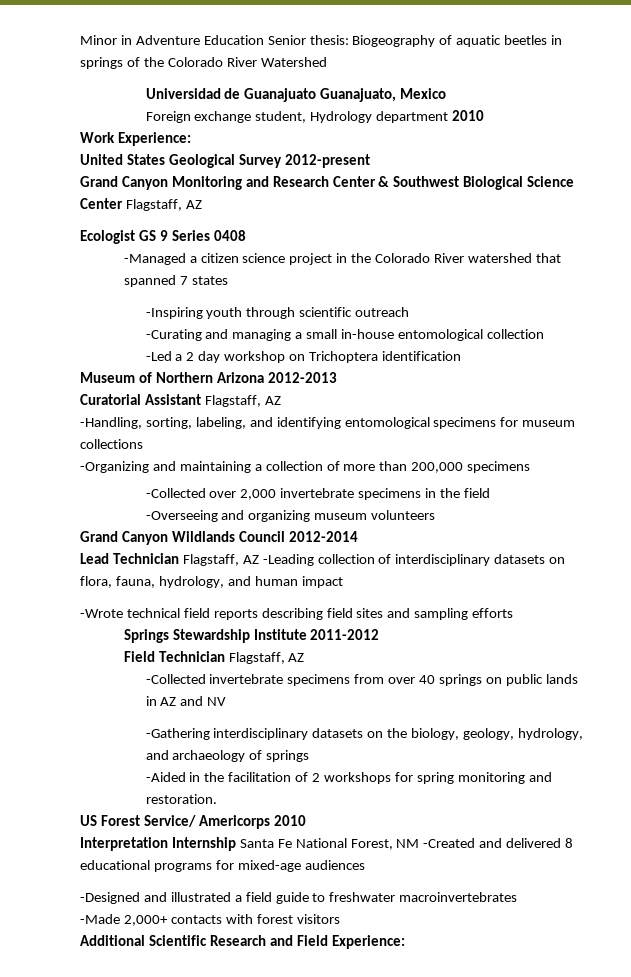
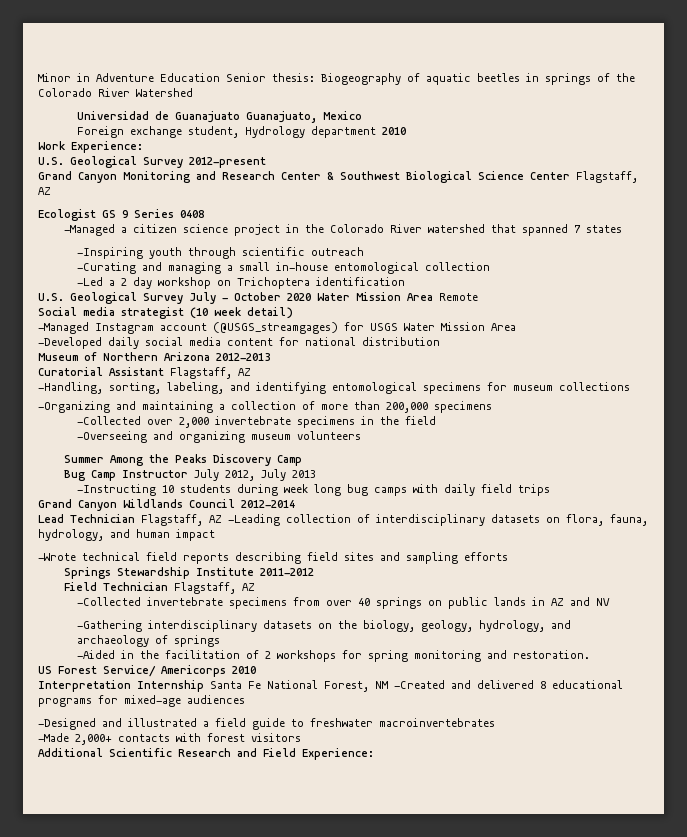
- United States Geological Survey 2012-present
+ U.S. Geological Survey 2012-present
+ U.S. Geological Survey July - October 2020 Water Mission Area Remote
+ Social media strategist (10 week detail)
+ -Managed Instagram account (@USGS_streamgages) for USGS Water Mission Area
+ -Developed daily social media content for national distribution
+ Summer Among the Peaks Discovery Camp
+ Bug Camp Instructor July 2012, July 2013
+ -Instructing 10 students during week long bug camps with daily field trips

